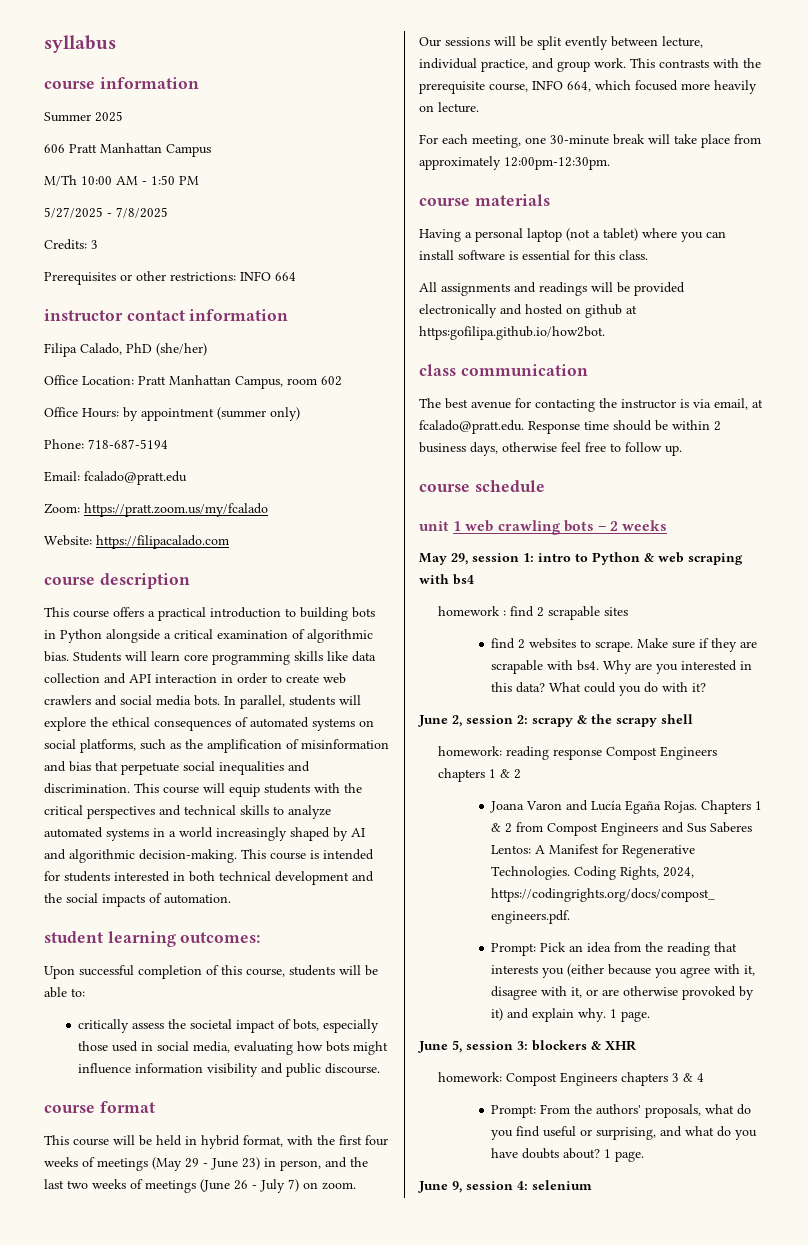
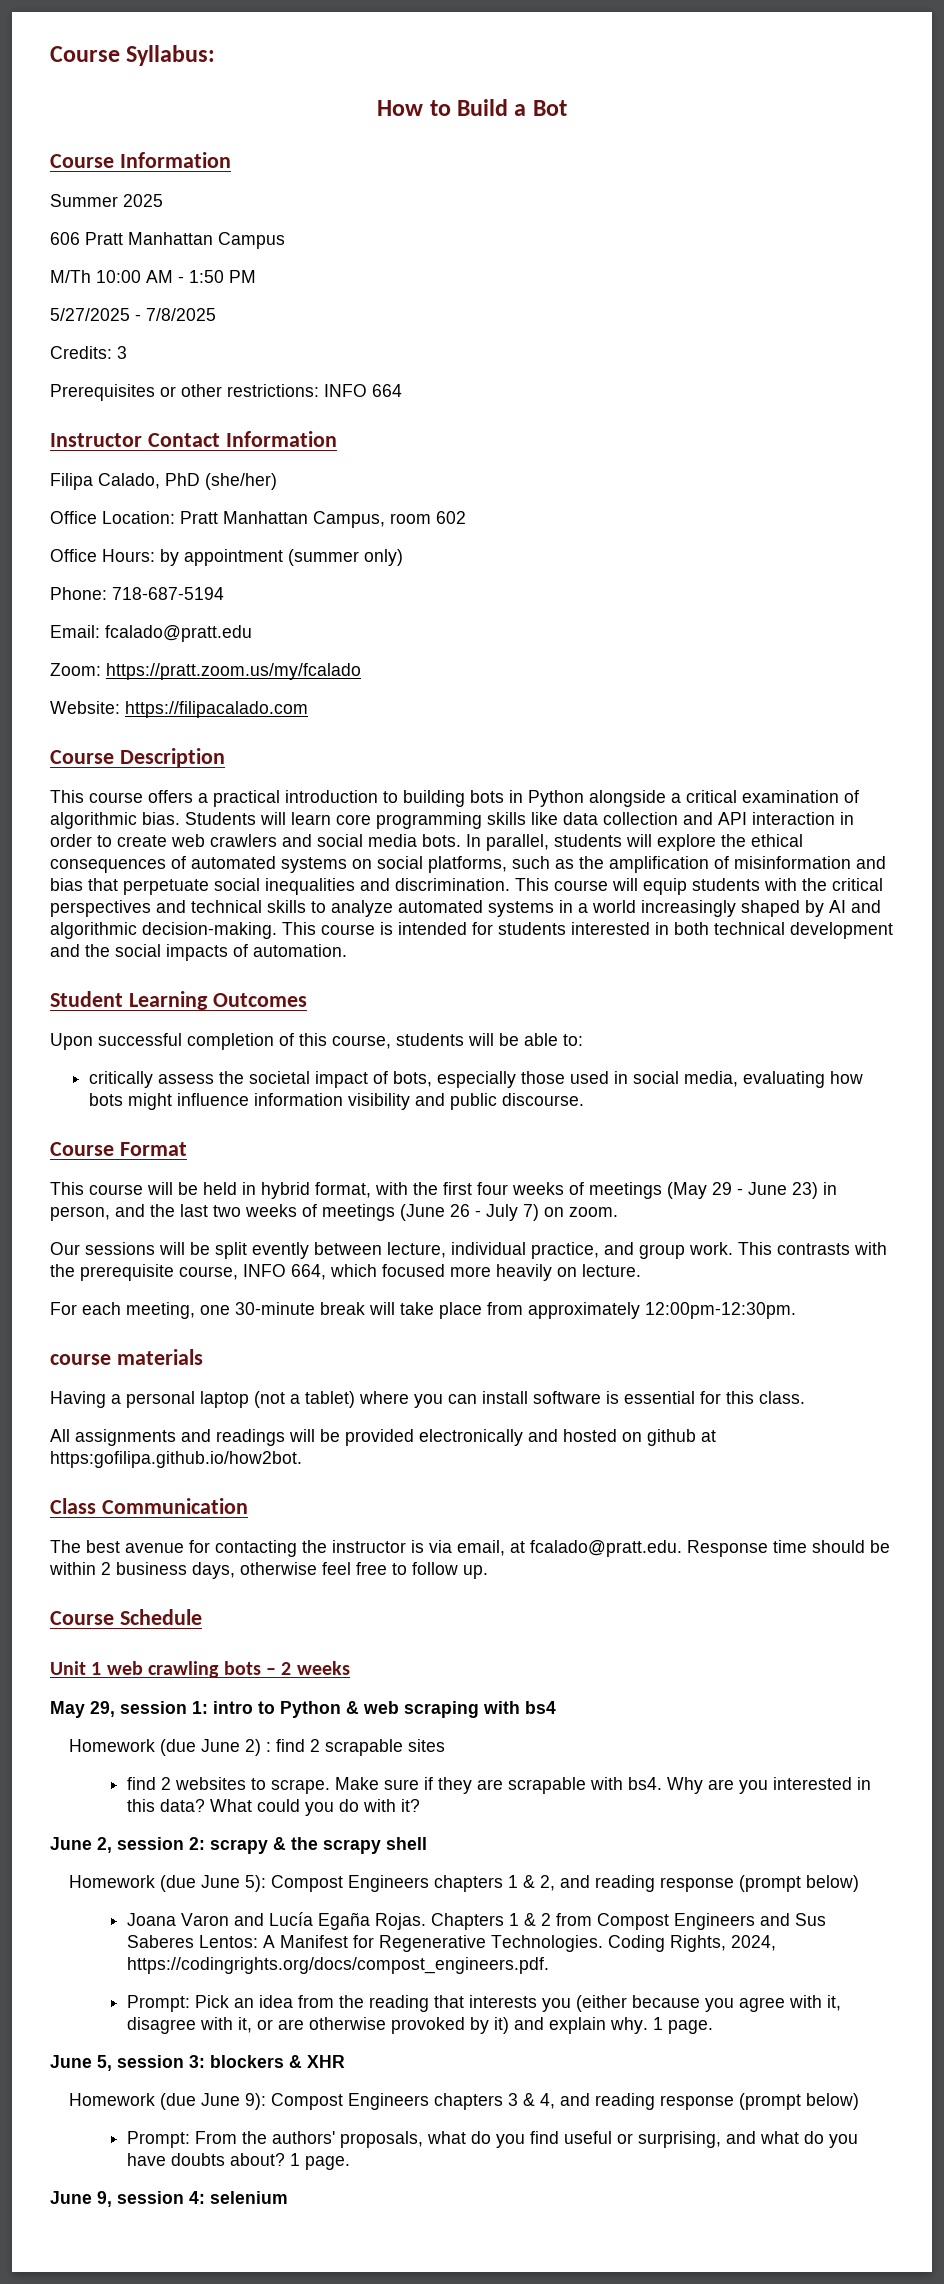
- syllabus
- course information
+ Course Syllabus:
+ How to Build a Bot
+ Course Information
- instructor contact information
+ Instructor Contact Information
- course description
+ Course Description
- student learning outcomes:
+ Student Learning Outcomes
- course format
+ Course Format
- class communication
+ Class Communication
- course schedule
- unit 1 web crawling bots – 2 weeks
+ Course Schedule
+ Unit 1 web crawling bots – 2 weeks
- homework : find 2 scrapable sites
+ Homework (due June 2) : find 2 scrapable sites
- homework: reading response Compost Engineers chapters 1 & 2
+ Homework (due June 5): Compost Engineers chapters 1 & 2, and reading response (prompt below)
- homework: Compost Engineers chapters 3 & 4
+ Homework (due June 9): Compost Engineers chapters 3 & 4, and reading response (prompt below)

